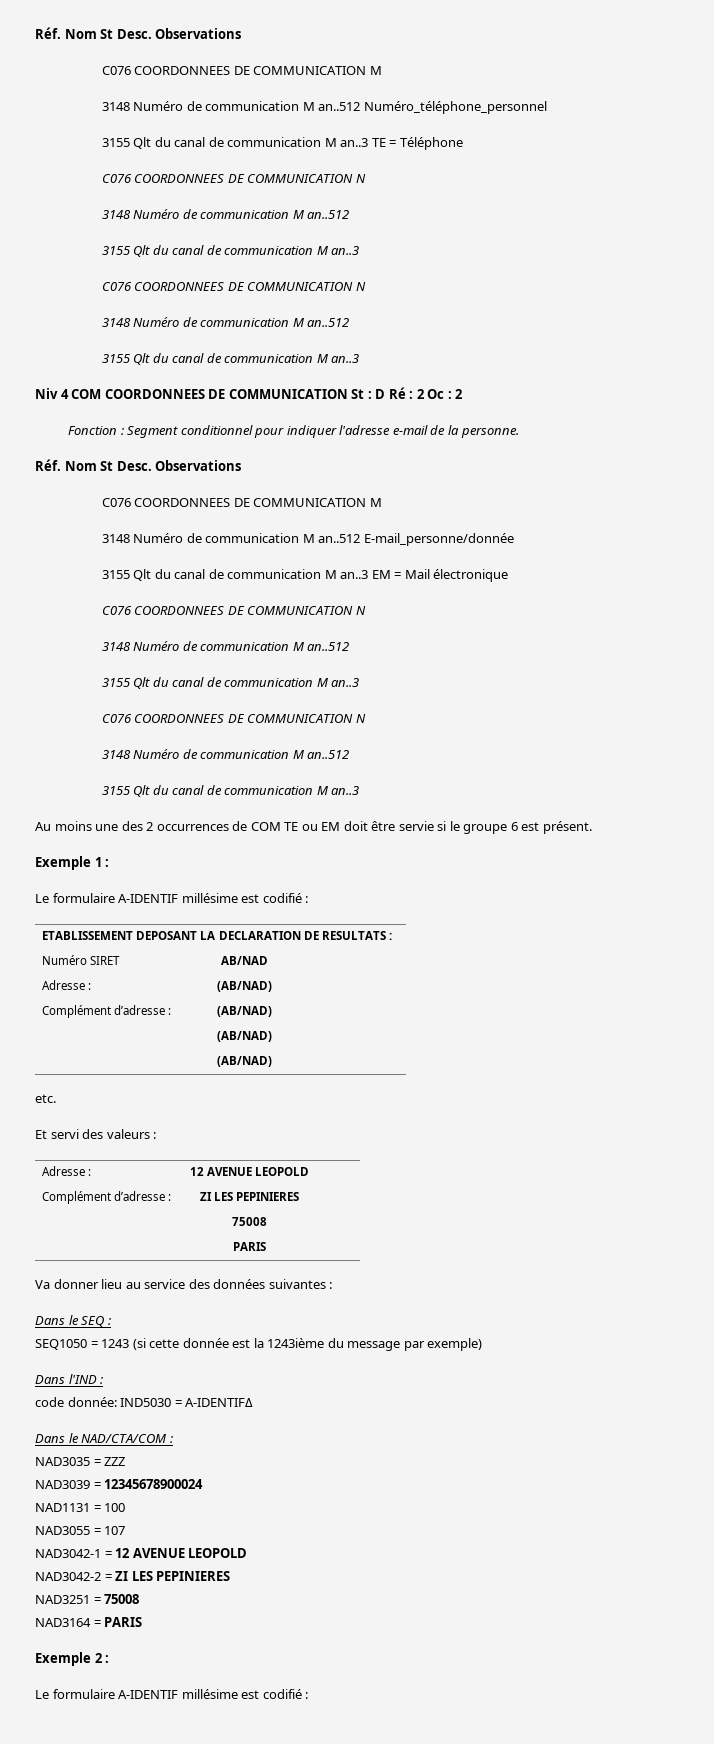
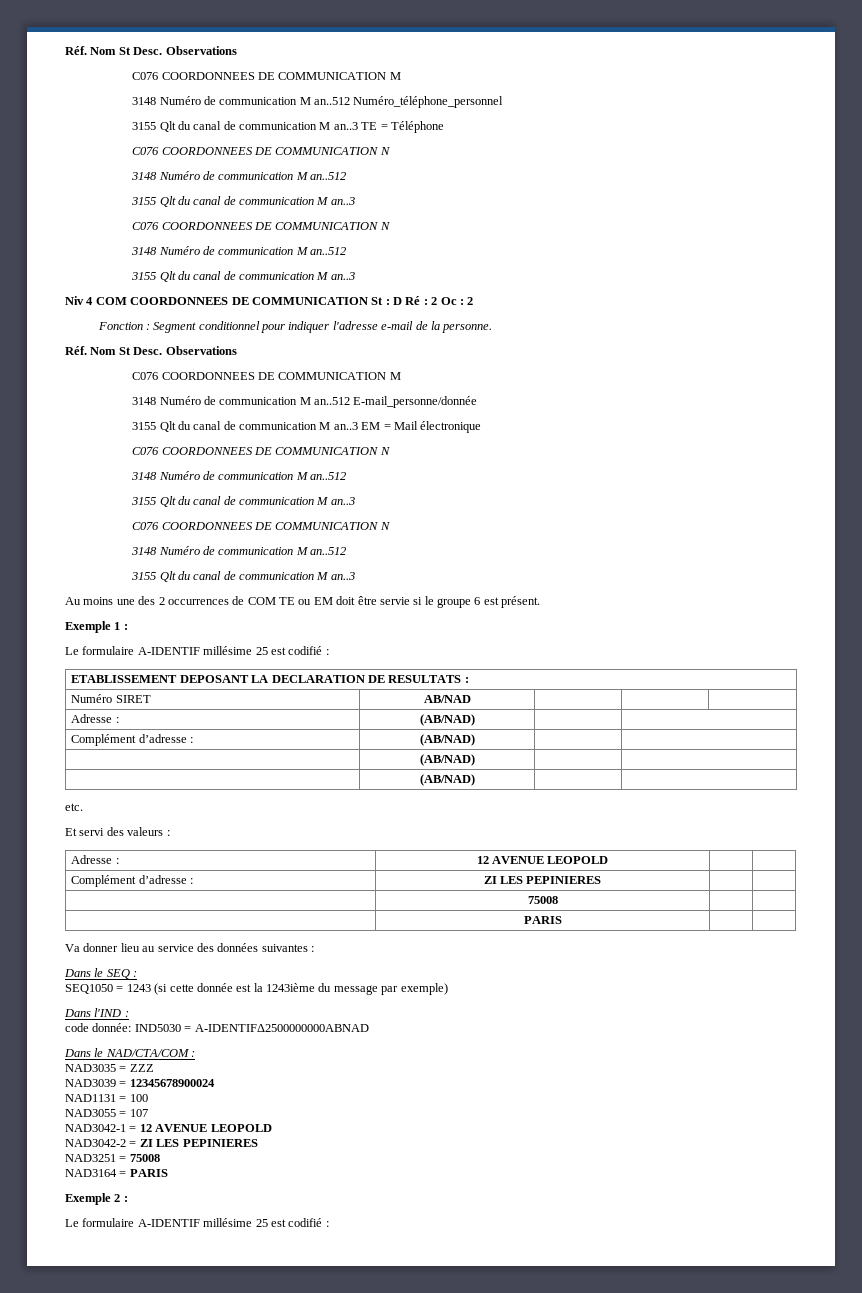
  Exemple 1 :
- Le formulaire A-IDENTIF millésime est codifié :
+ Le formulaire A-IDENTIF millésime 25 est codifié :
- code donnée: IND5030 = A-IDENTIFΔ
+ code donnée: IND5030 = A-IDENTIFΔ2500000000ABNAD
  Exemple 2 :
- Le formulaire A-IDENTIF millésime est codifié :
+ Le formulaire A-IDENTIF millésime 25 est codifié :

